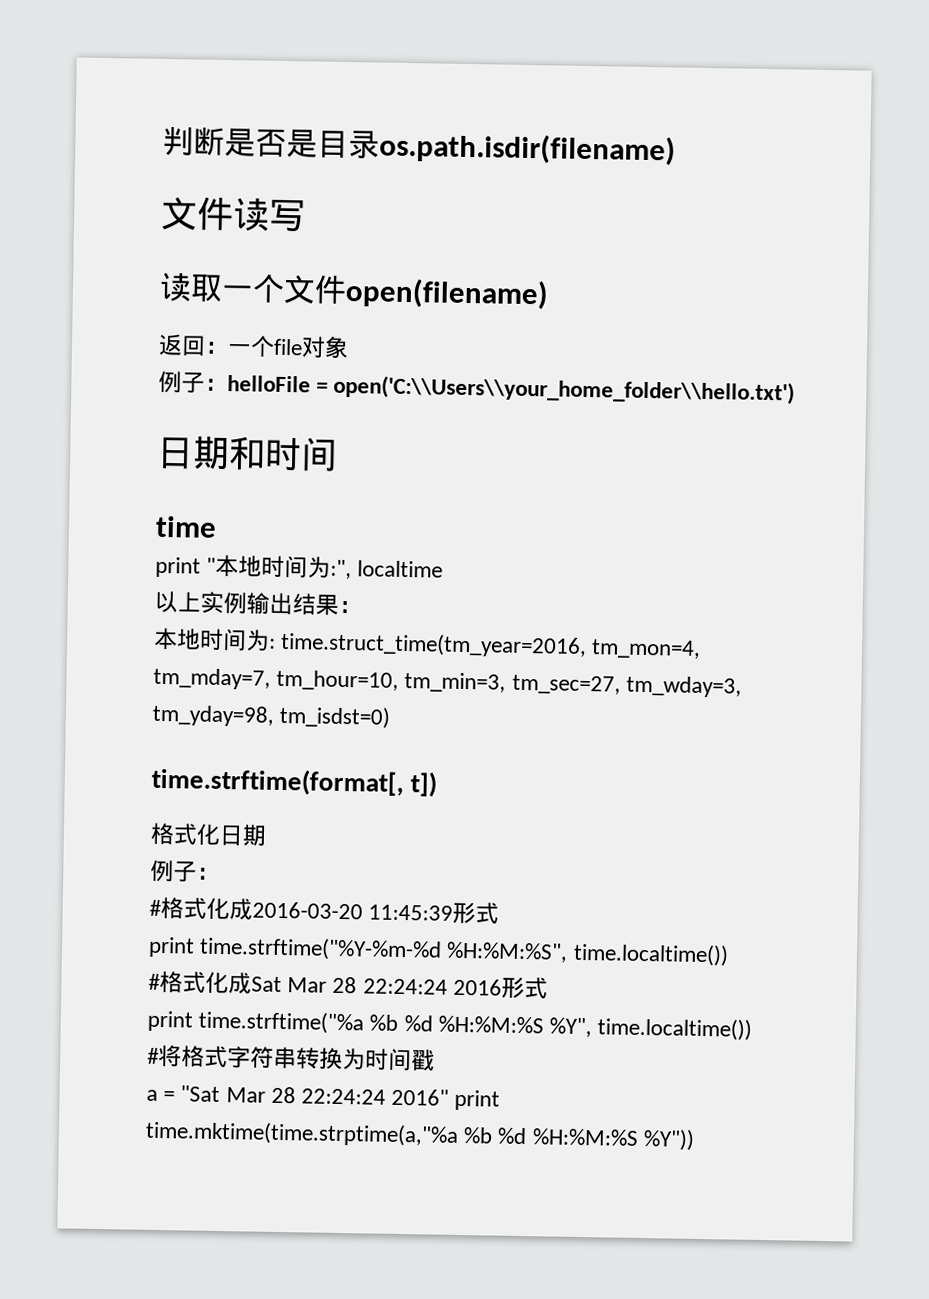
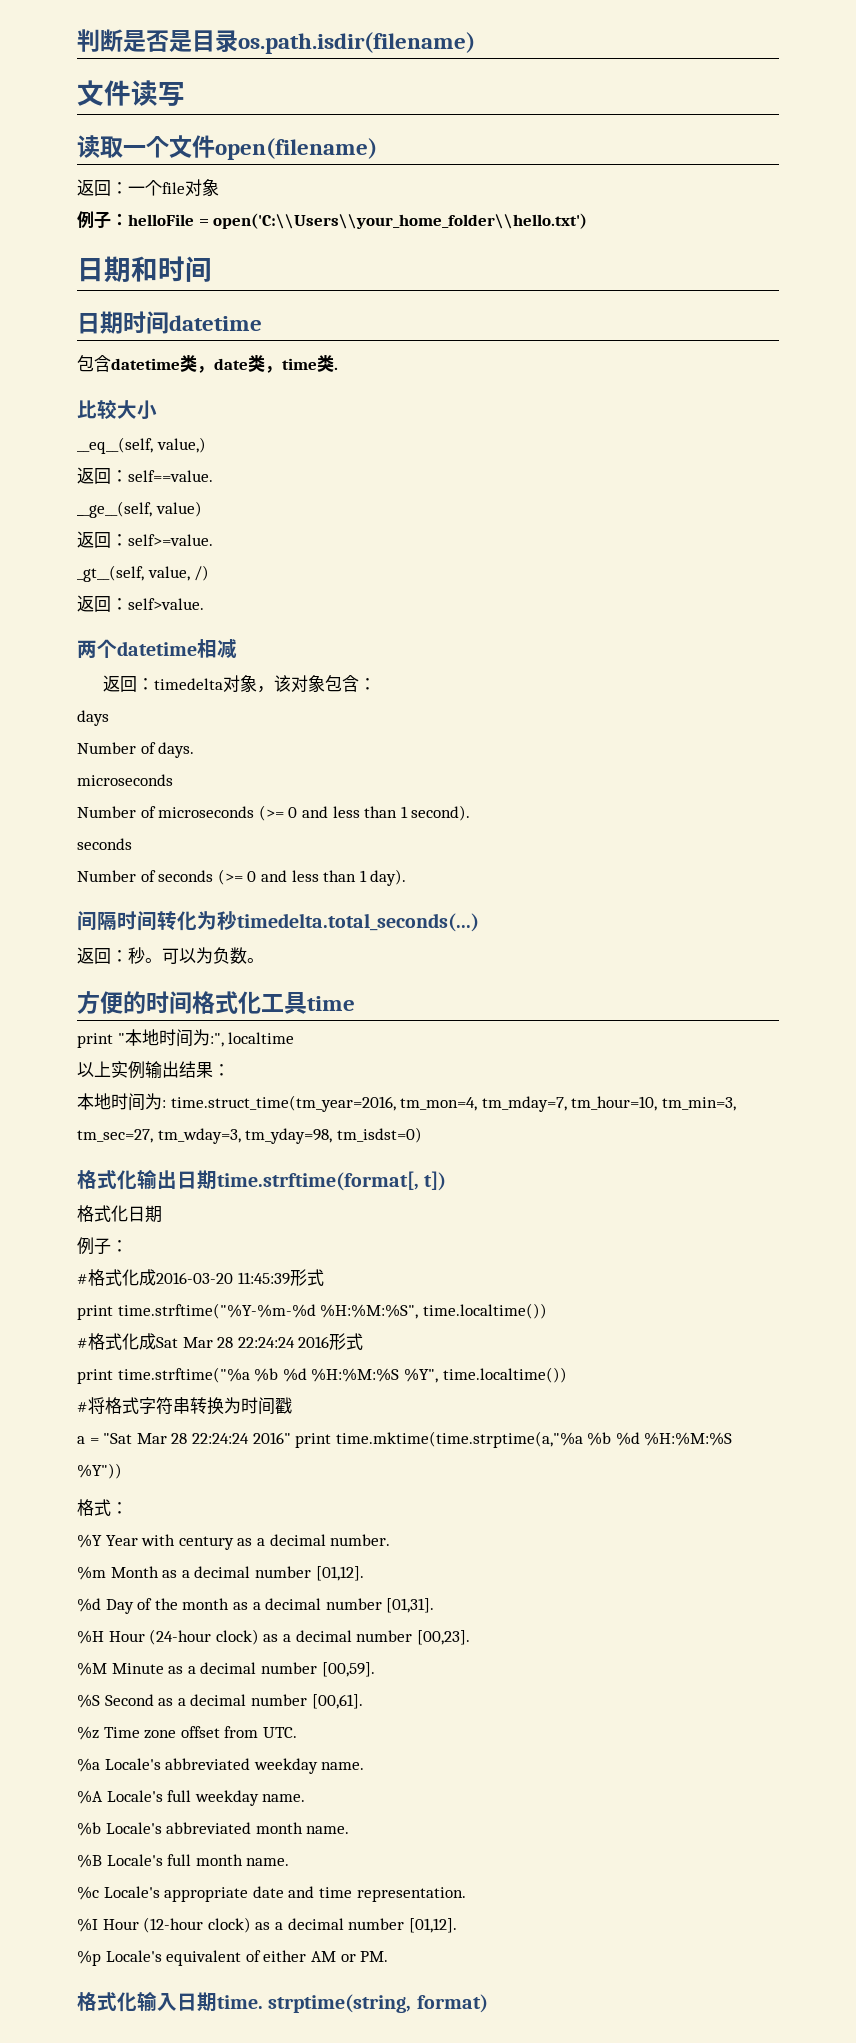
- time
+ 日期时间datetime
+ 包含datetime类，date类，time类.
+ 比较大小
+ __eq__(self, value,)
+ 返回：self==value.
+ __ge__(self, value)
+ 返回：self>=value.
+ _gt__(self, value, /)
+ 返回：self>value.
+ 两个datetime相减
+ 返回：timedelta对象，该对象包含：
+ days
+ Number of days.
+ microseconds
+ Number of microseconds (>= 0 and less than 1 second).
+ seconds
+ Number of seconds (>= 0 and less than 1 day).
+ 间隔时间转化为秒timedelta.total_seconds(...)
+ 返回：秒。可以为负数。
+ 方便的时间格式化工具time
- time.strftime(format[, t])
+ 格式化输出日期time.strftime(format[, t])
+ 格式：
+ %Y Year with century as a decimal number.
+ %m Month as a decimal number [01,12].
+ %d Day of the month as a decimal number [01,31].
+ %H Hour (24-hour clock) as a decimal number [00,23].
+ %M Minute as a decimal number [00,59].
+ %S Second as a decimal number [00,61].
+ %z Time zone offset from UTC.
+ %a Locale's abbreviated weekday name.
+ %A Locale's full weekday name.
+ %b Locale's abbreviated month name.
+ %B Locale's full month name.
+ %c Locale's appropriate date and time representation.
+ %I Hour (12-hour clock) as a decimal number [01,12].
+ %p Locale's equivalent of either AM or PM.
+ 格式化输入日期time. strptime(string, format)

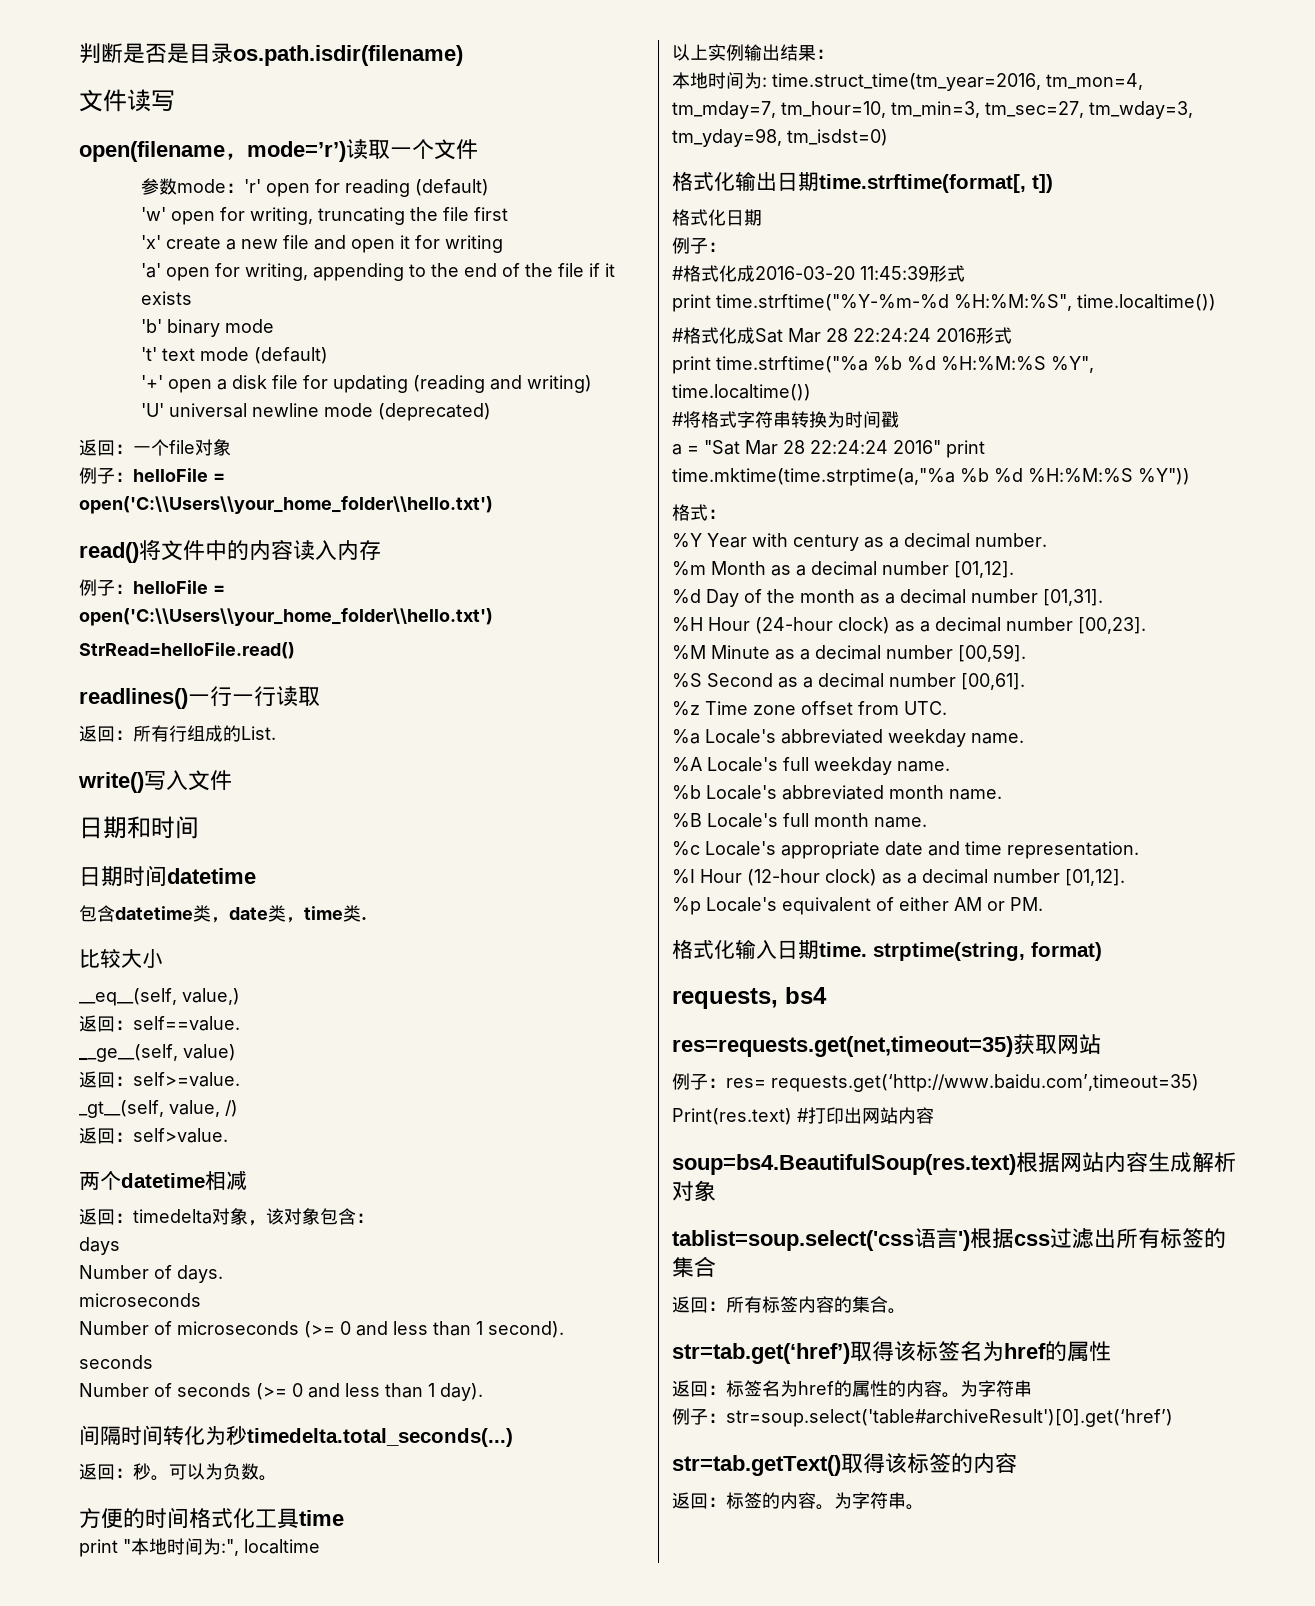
- 读取一个文件open(filename)
+ open(filename，mode=’r’)读取一个文件
+ 参数mode：'r' open for reading (default)
+ 'w' open for writing, truncating the file first
+ 'x' create a new file and open it for writing
+ 'a' open for writing, appending to the end of the file if it exists
+ 'b' binary mode
+ 't' text mode (default)
+ '+' open a disk file for updating (reading and writing)
+ 'U' universal newline mode (deprecated)
+ read()将文件中的内容读入内存
+ 例子：helloFile = open('C:\\Users\\your_home_folder\\hello.txt')
+ StrRead=helloFile.read()
+ readlines()一行一行读取
+ 返回：所有行组成的List.
+ write()写入文件
+ requests, bs4
+ res=requests.get(net,timeout=35)获取网站
+ 例子：res= requests.get(‘http://www.baidu.com’,timeout=35)
+ Print(res.text) #打印出网站内容
+ soup=bs4.BeautifulSoup(res.text)根据网站内容生成解析对象
+ tablist=soup.select('css语言')根据css过滤出所有标签的集合
+ 返回：所有标签内容的集合。
+ str=tab.get(‘href’)取得该标签名为href的属性
+ 返回：标签名为href的属性的内容。为字符串
+ 例子：str=soup.select('table#archiveResult')[0].get(‘href’)
+ str=tab.getText()取得该标签的内容
+ 返回：标签的内容。为字符串。

